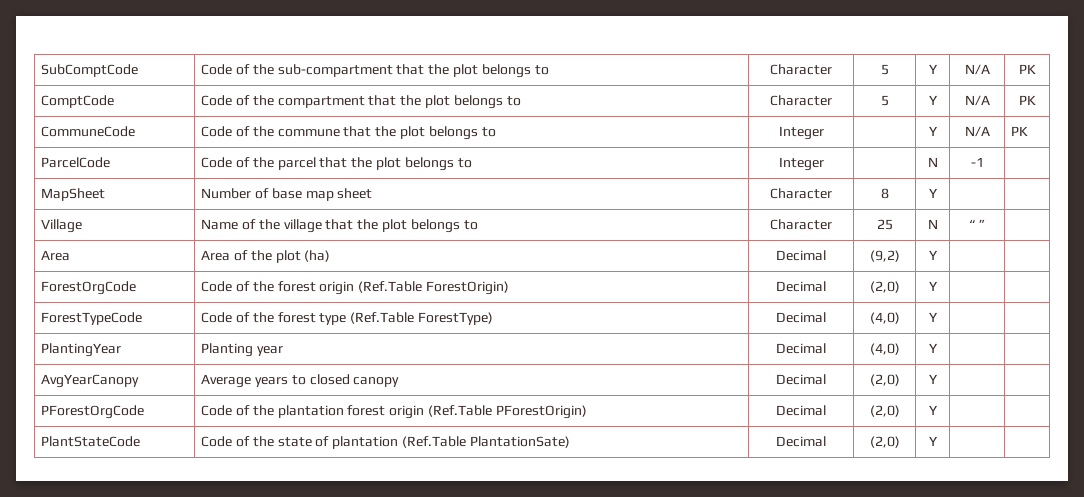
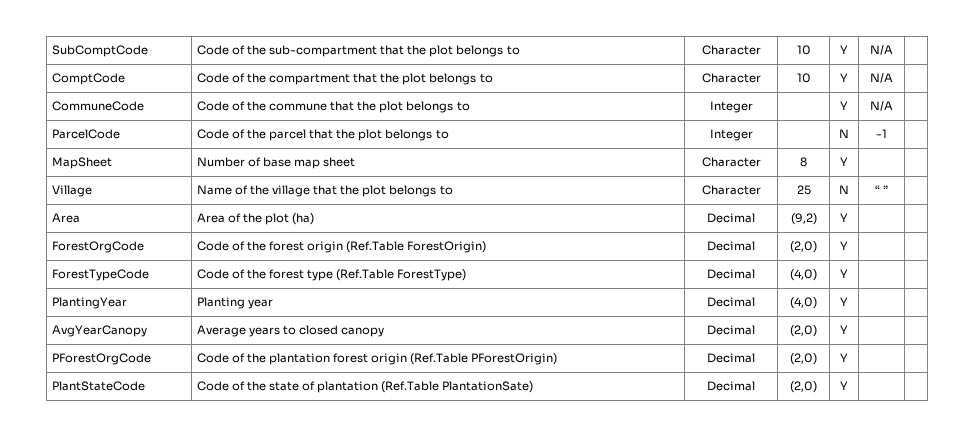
- SubComptCode | Code of the sub-compartment that the plot belongs to | Character | 5 | Y | N/A | PK
+ SubComptCode | Code of the sub-compartment that the plot belongs to | Character | 10 | Y | N/A |
- ComptCode | Code of the compartment that the plot belongs to | Character | 5 | Y | N/A | PK
+ ComptCode | Code of the compartment that the plot belongs to | Character | 10 | Y | N/A |
- CommuneCode | Code of the commune that the plot belongs to | Integer | | Y | N/A | PK
+ CommuneCode | Code of the commune that the plot belongs to | Integer | | Y | N/A |

